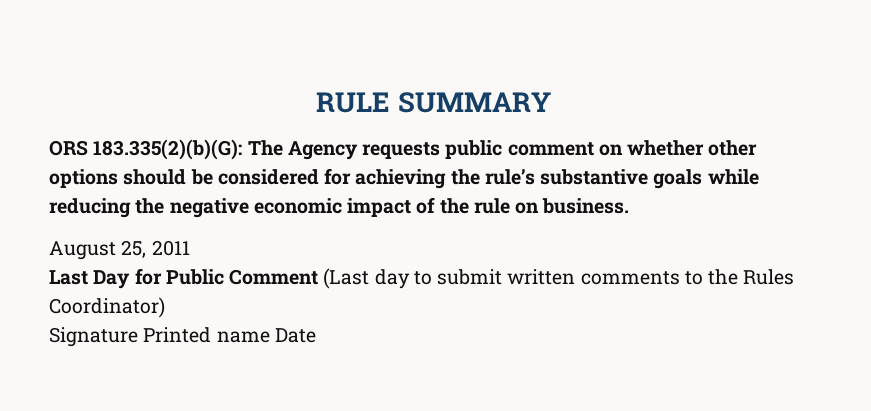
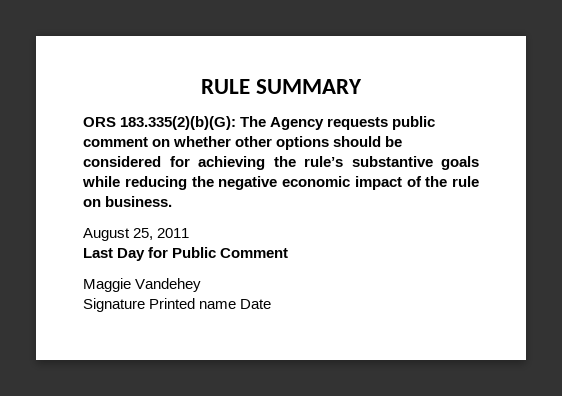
- Last Day for Public Comment (Last day to submit written comments to the Rules Coordinator)
+ Last Day for Public Comment
+ Maggie Vandehey

